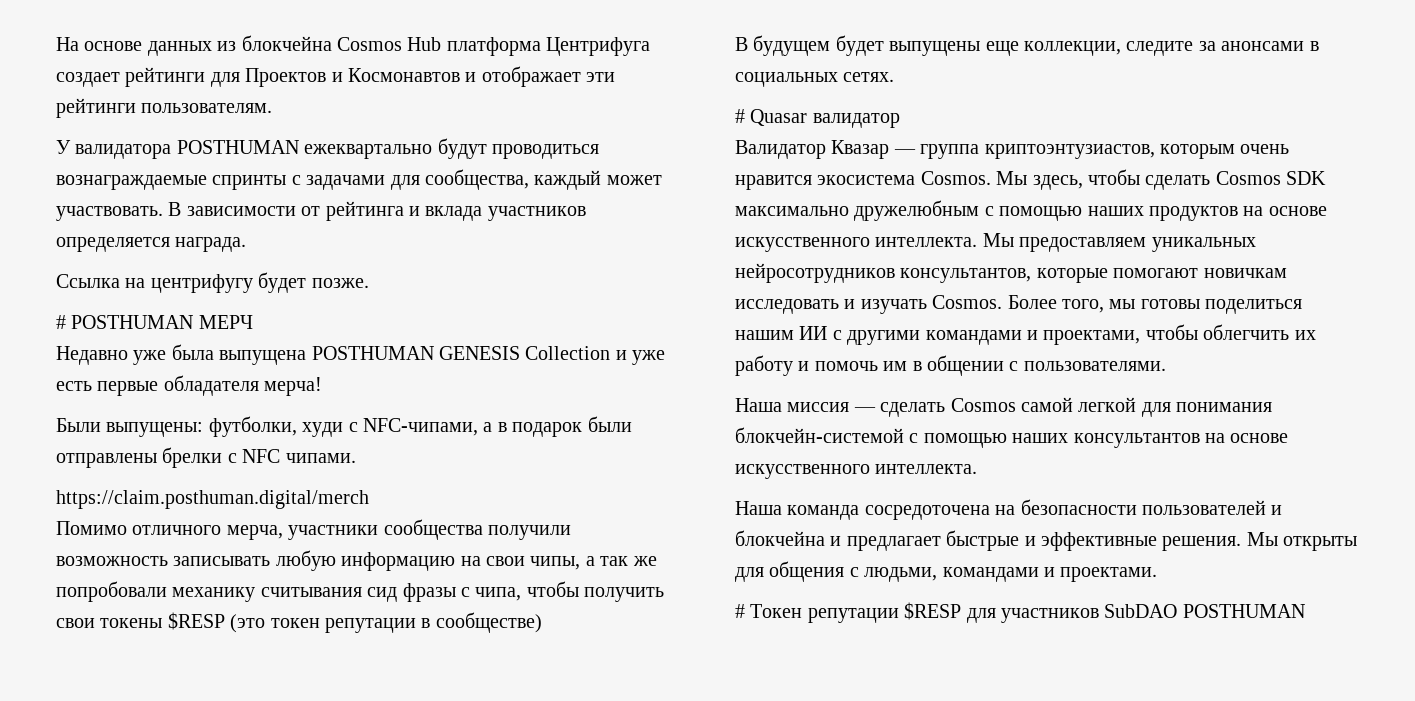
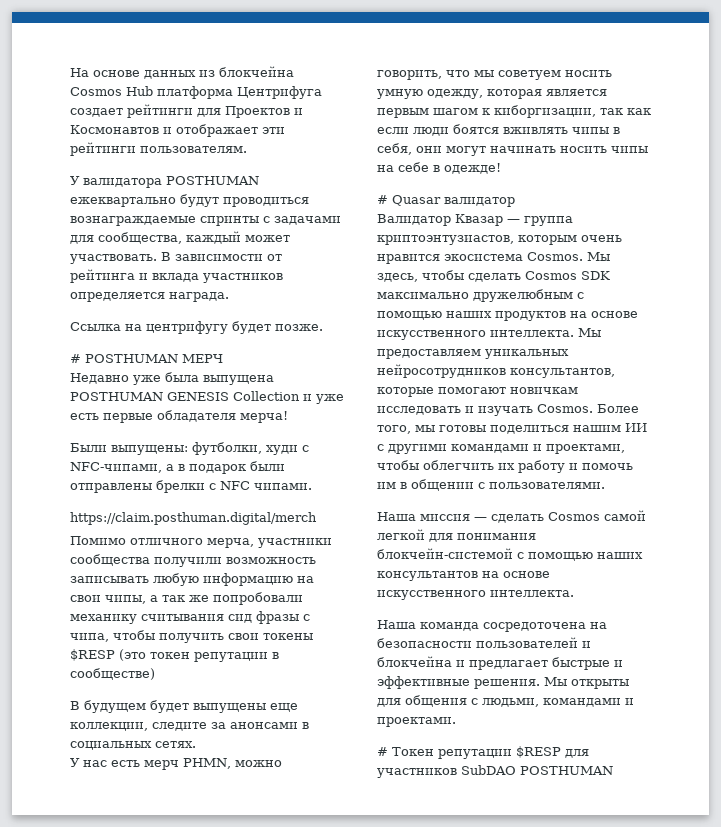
+ У нас есть мерч PHMN, можно говорить, что мы советуем носить умную одежду, которая является первым шагом к киборгизации, так как если люди боятся вживлять чипы в себя, они могут начинать носить чипы на себе в одежде!

